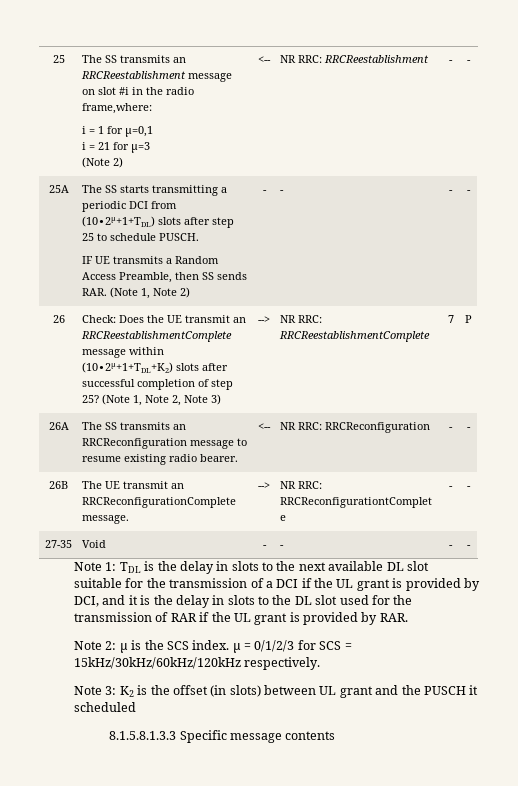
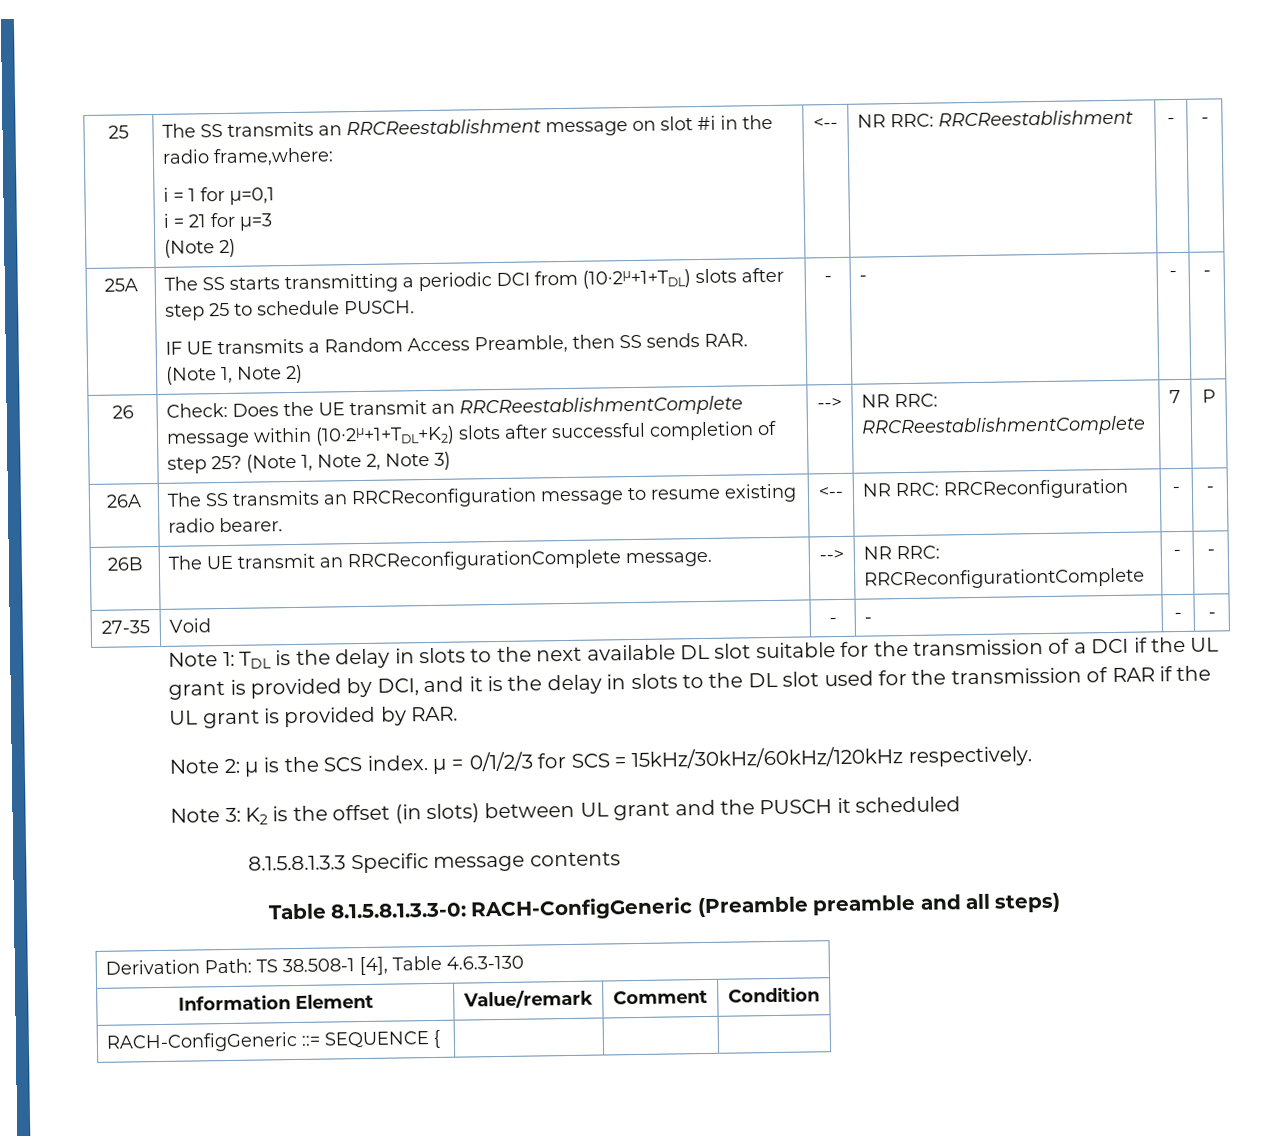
+ Table 8.1.5.8.1.3.3-0: RACH-ConfigGeneric (Preamble preamble and all steps)
+ Derivation Path: TS 38.508-1 [4], Table 4.6.3-130
+ Information Element | Value/remark | Comment | Condition
+ RACH-ConfigGeneric ::= SEQUENCE { | | |

